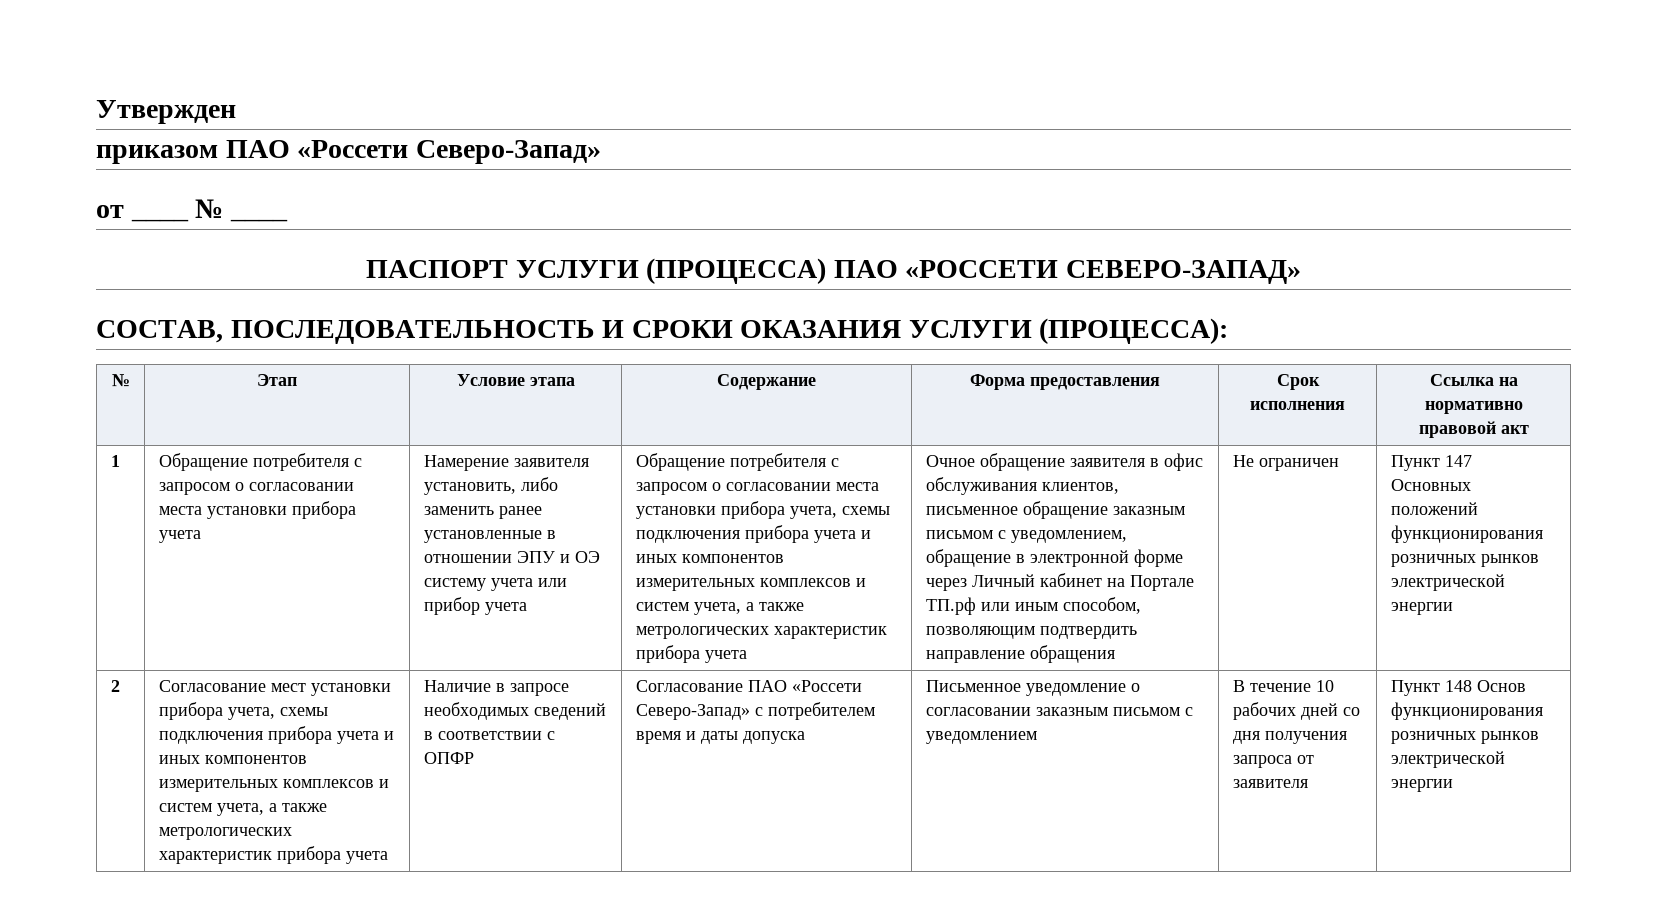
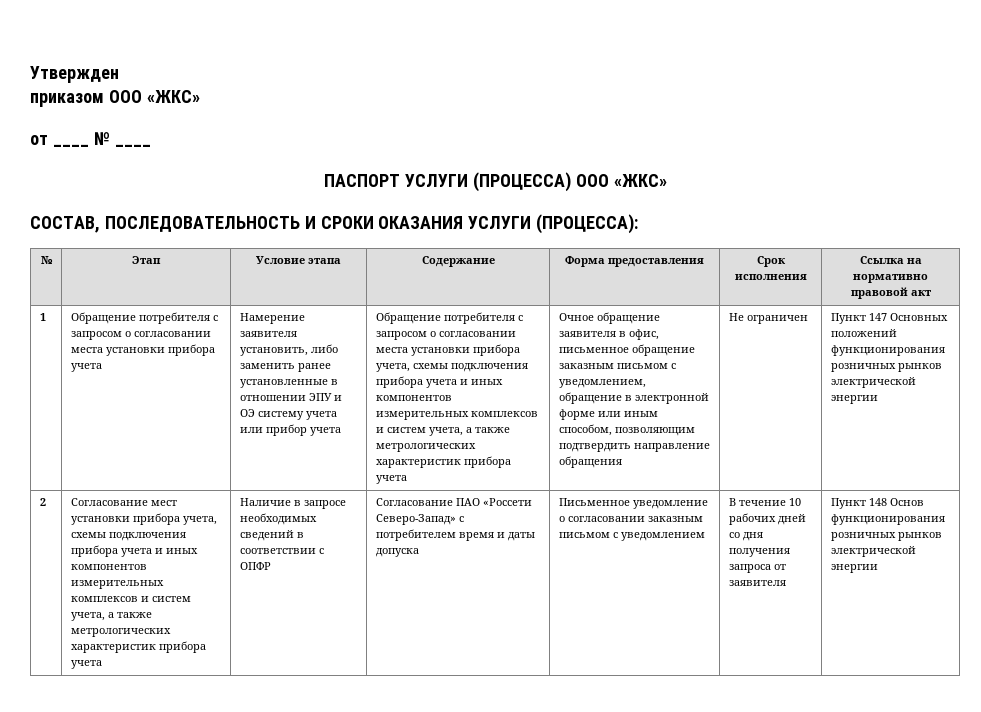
- приказом ПАО «Россети Северо-Запад»
+ приказом ООО «ЖКС»
- ПАСПОРТ УСЛУГИ (ПРОЦЕССА) ПАО «РОССЕТИ СЕВЕРО-ЗАПАД»
+ ПАСПОРТ УСЛУГИ (ПРОЦЕССА) ООО «ЖКС»
- Очное обращение заявителя в офис обслуживания клиентов, письменное обращение заказным письмом с уведомлением, обращение в электронной форме через Личный кабинет на Портале ТП.рф или иным способом, позволяющим подтвердить направление обращения
+ Очное обращение заявителя в офис, письменное обращение заказным письмом с уведомлением, обращение в электронной форме или иным способом, позволяющим подтвердить направление обращения

